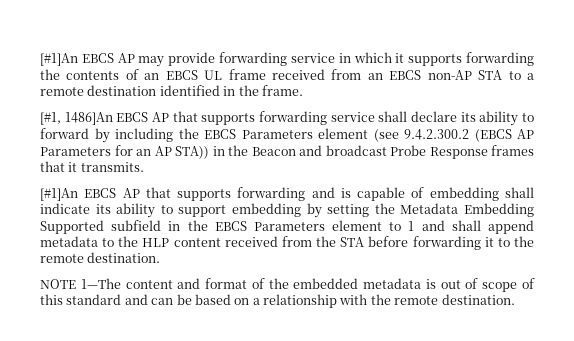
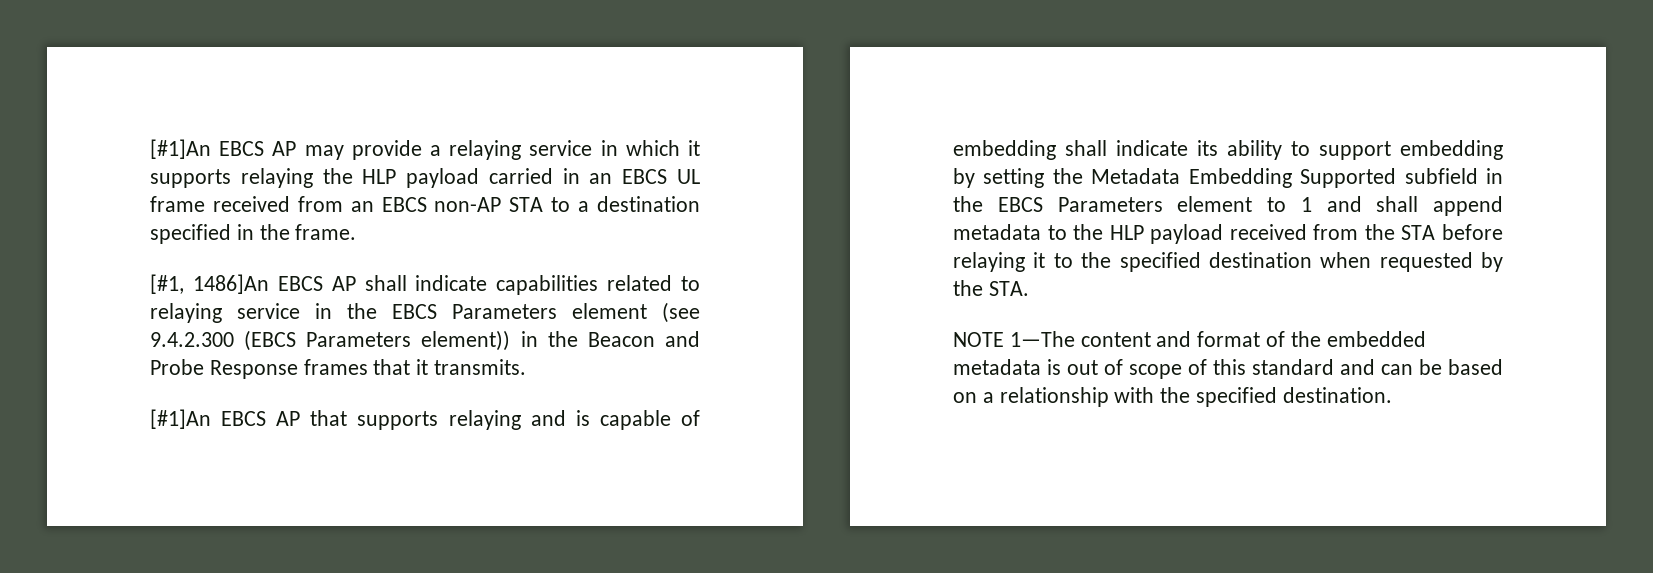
- [#1]An EBCS AP may provide forwarding service in which it supports forwarding the contents of an EBCS UL frame received from an EBCS non-AP STA to a remote destination identified in the frame.
+ [#1]An EBCS AP may provide a relaying service in which it supports relaying the HLP payload carried in an EBCS UL frame received from an EBCS non-AP STA to a destination specified in the frame.
- [#1, 1486]An EBCS AP that supports forwarding service shall declare its ability to forward by including the EBCS Parameters element (see 9.4.2.300.2 (EBCS AP Parameters for an AP STA)) in the Beacon and broadcast Probe Response frames that it transmits.
+ [#1, 1486]An EBCS AP shall indicate capabilities related to relaying service in the EBCS Parameters element (see 9.4.2.300 (EBCS Parameters element)) in the Beacon and Probe Response frames that it transmits.
- [#1]An EBCS AP that supports forwarding and is capable of embedding shall indicate its ability to support embedding by setting the Metadata Embedding Supported subfield in the EBCS Parameters element to 1 and shall append metadata to the HLP content received from the STA before forwarding it to the remote destination.
+ [#1]An EBCS AP that supports relaying and is capable of embedding shall indicate its ability to support embedding by setting the Metadata Embedding Supported subfield in the EBCS Parameters element to 1 and shall append metadata to the HLP payload received from the STA before relaying it to the specified destination when requested by the STA.
- NOTE 1—The content and format of the embedded metadata is out of scope of this standard and can be based on a relationship with the remote destination.
+ NOTE 1—The content and format of the embedded metadata is out of scope of this standard and can be based on a relationship with the specified destination.

